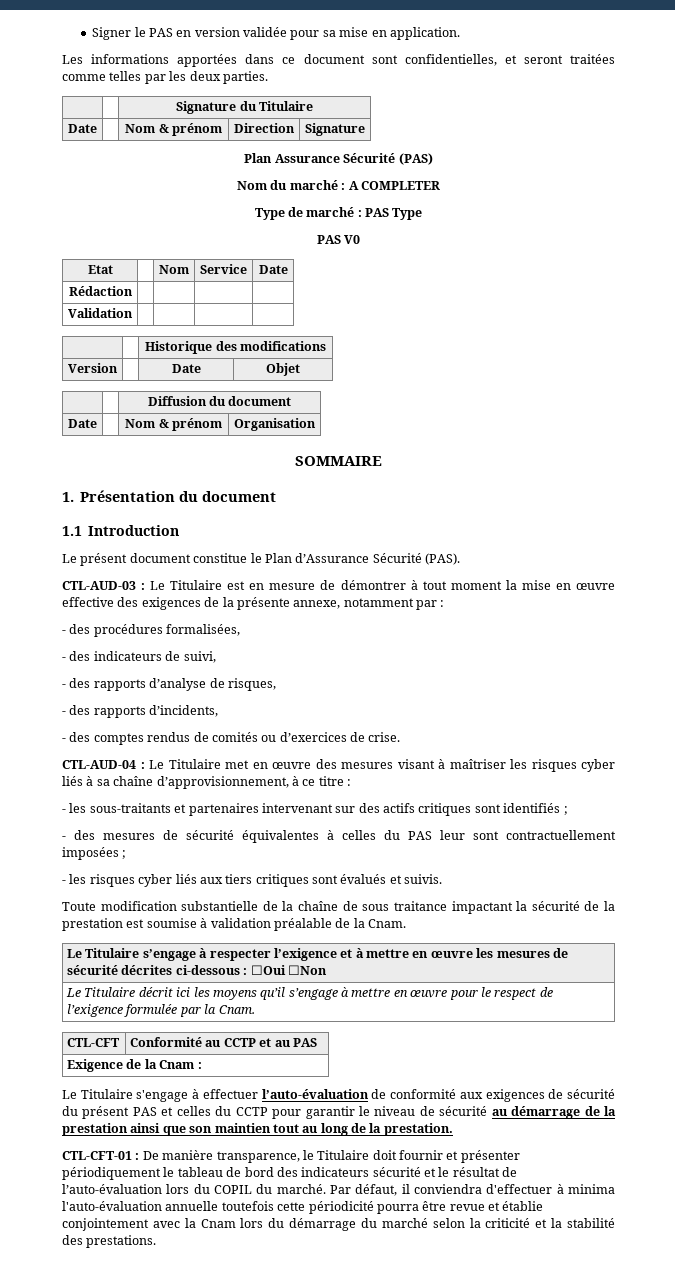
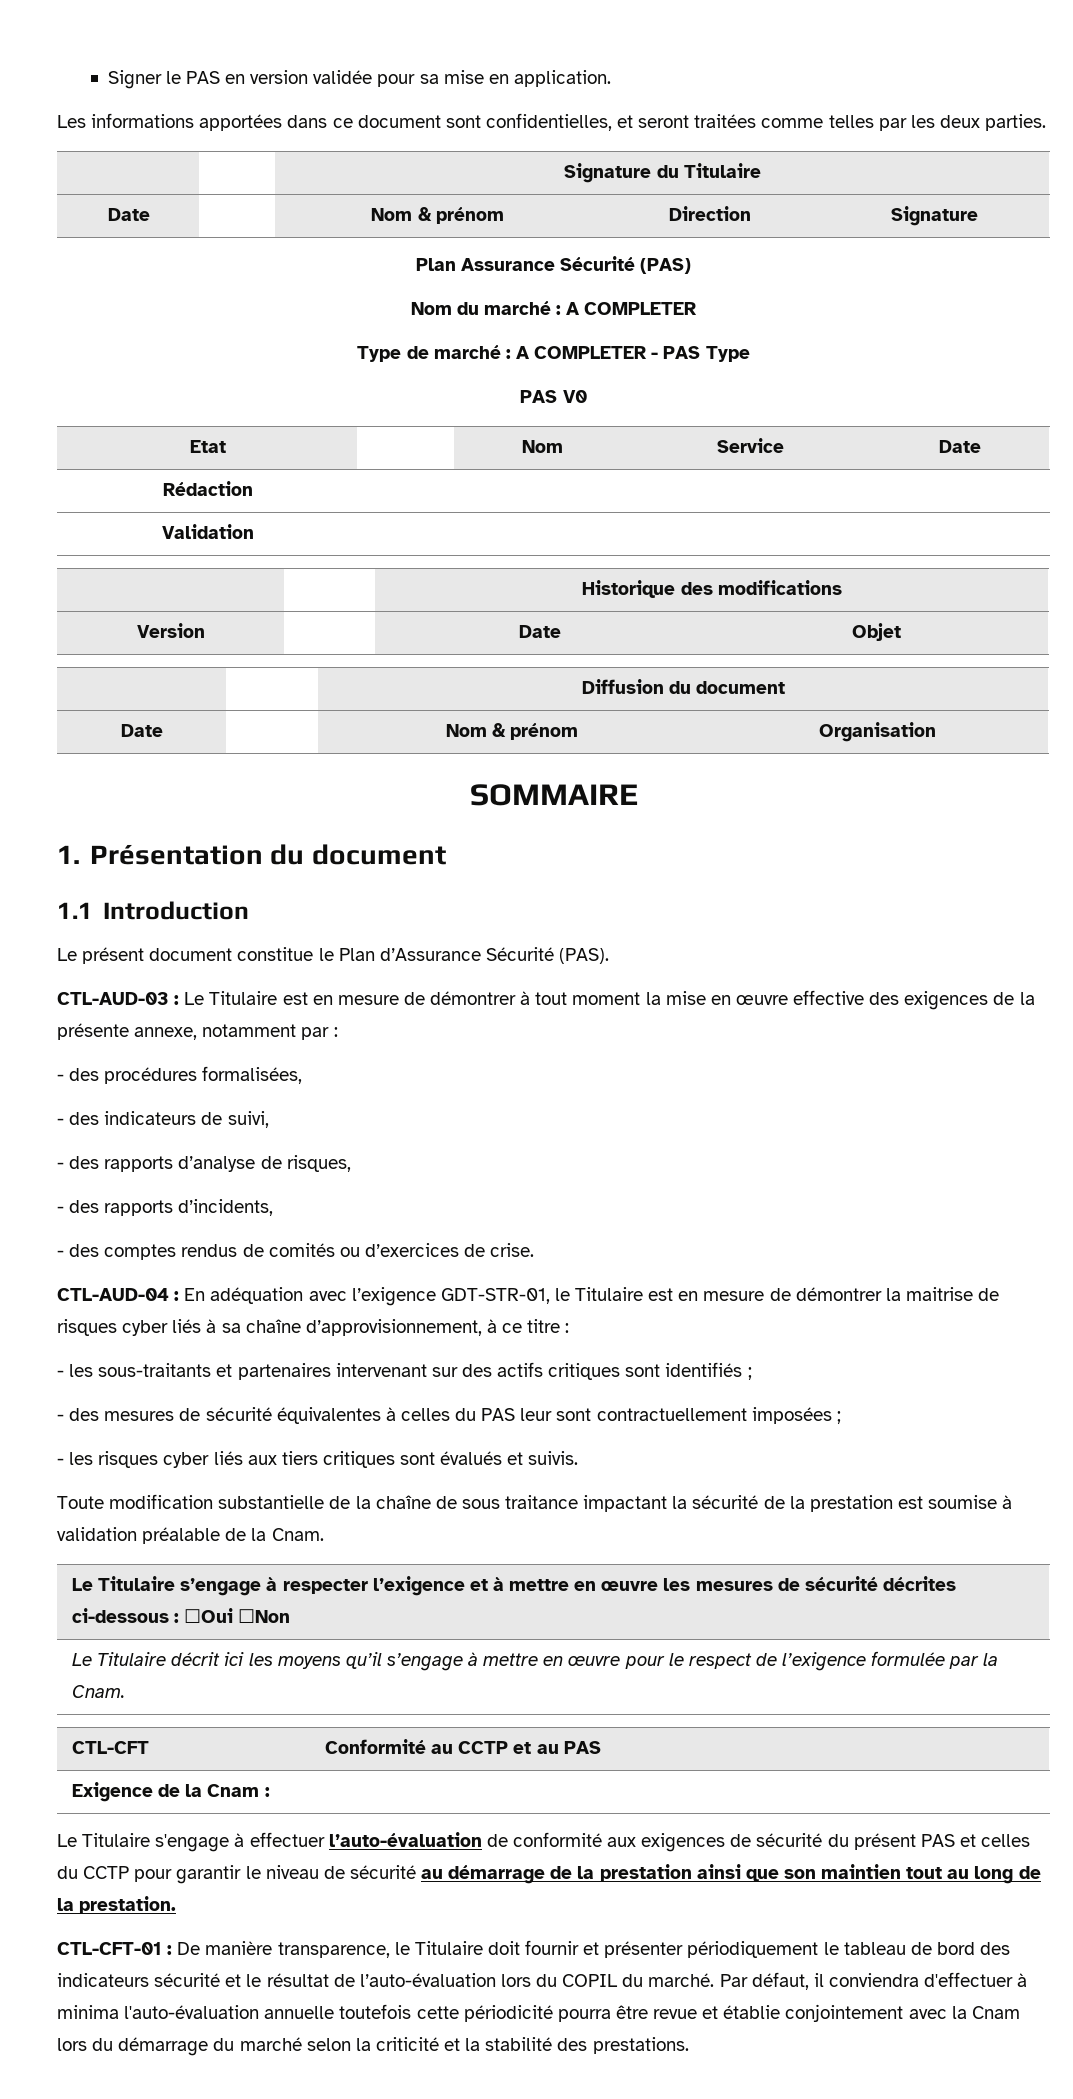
- Type de marché : PAS Type
+ Type de marché : A COMPLETER - PAS Type
- CTL-AUD-04 : Le Titulaire met en œuvre des mesures visant à maîtriser les risques cyber liés à sa chaîne d’approvisionnement, à ce titre :
+ CTL-AUD-04 : En adéquation avec l’exigence GDT-STR-01, le Titulaire est en mesure de démontrer la maitrise de risques cyber liés à sa chaîne d’approvisionnement, à ce titre :

